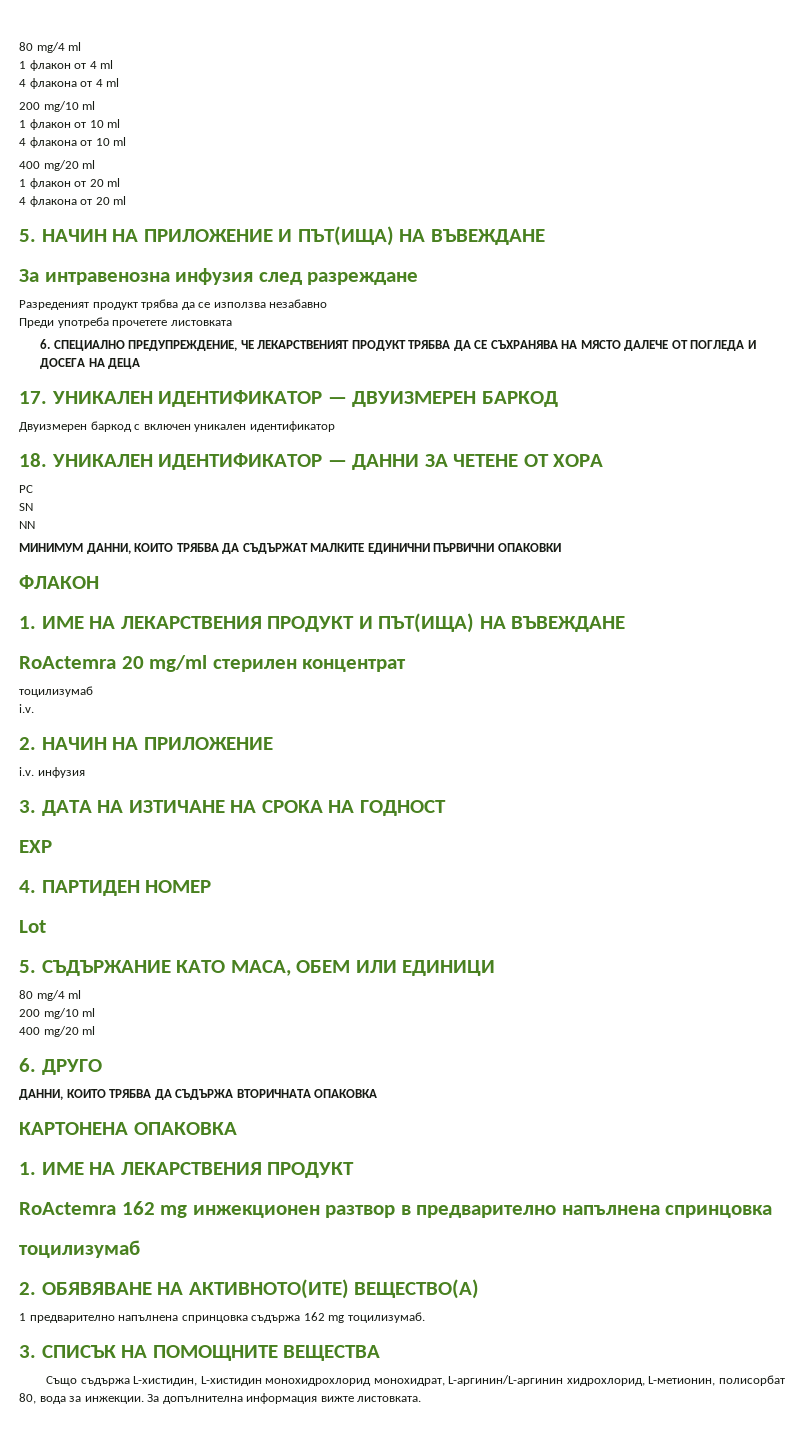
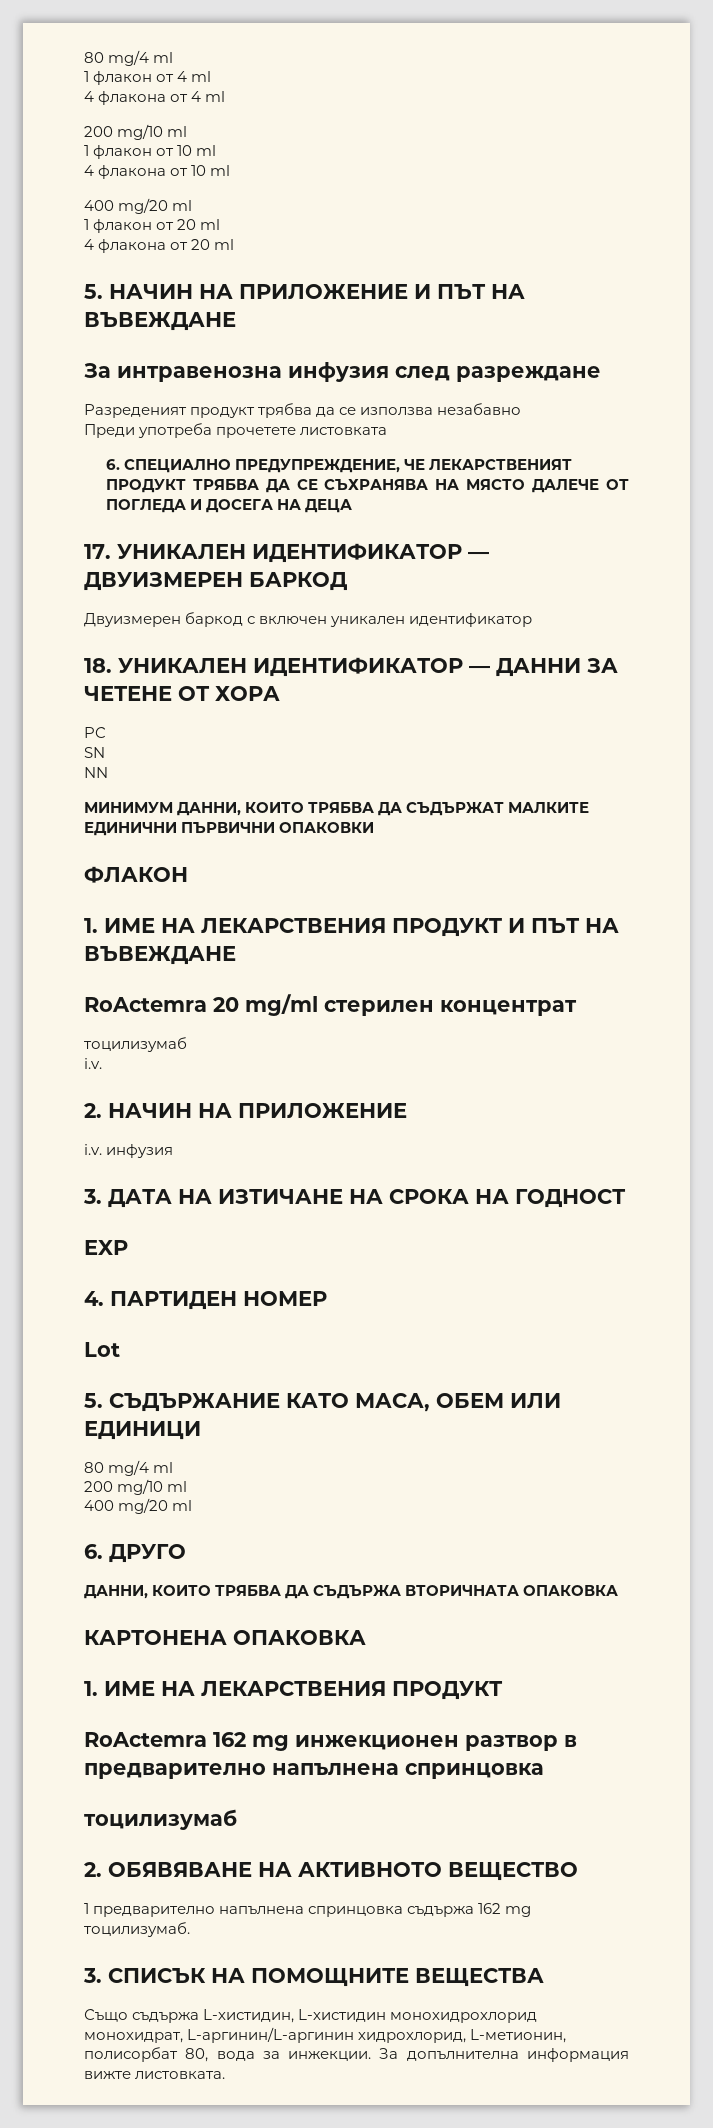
- 5. НАЧИН НА ПРИЛОЖЕНИЕ И ПЪТ(ИЩА) НА ВЪВЕЖДАНЕ
+ 5. НАЧИН НА ПРИЛОЖЕНИЕ И ПЪТ НА ВЪВЕЖДАНЕ
- 1. ИМЕ НА ЛЕКАРСТВЕНИЯ ПРОДУКT И ПЪТ(ИЩА) НА ВЪВЕЖДАНЕ
+ 1. ИМЕ НА ЛЕКАРСТВЕНИЯ ПРОДУКT И ПЪТ НА ВЪВЕЖДАНЕ
- 2. ОБЯВЯВАНЕ НА АКТИВНОТО(ИТЕ) ВЕЩЕСТВО(А)
+ 2. ОБЯВЯВАНЕ НА АКТИВНОТО ВЕЩЕСТВО

